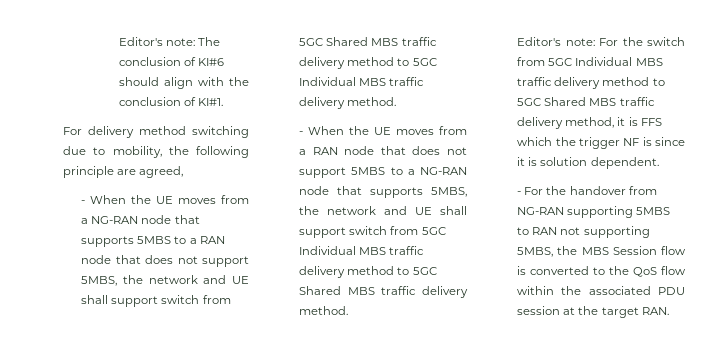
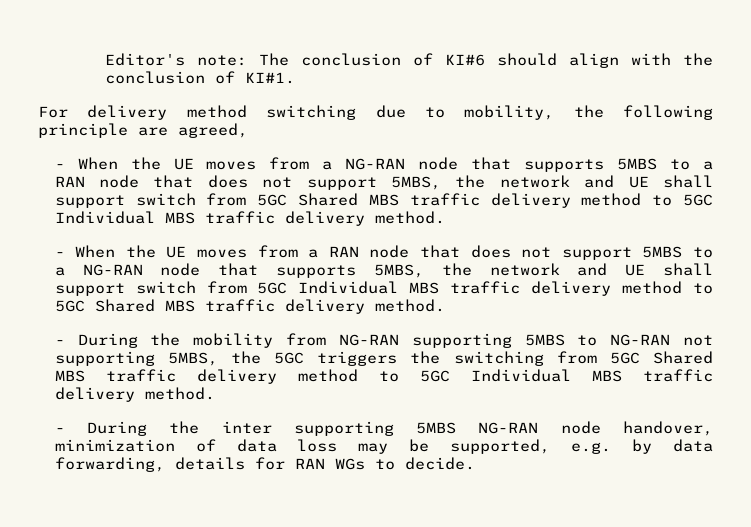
- Editor's note: For the switch from 5GC Individual MBS traffic delivery method to 5GC Shared MBS traffic delivery method, it is FFS which the trigger NF is since it is solution dependent.
- - For the handover from NG-RAN supporting 5MBS to RAN not supporting 5MBS, the MBS Session flow is converted to the QoS flow within the associated PDU session at the target RAN.
+ - During the mobility from NG-RAN supporting 5MBS to NG-RAN not supporting 5MBS, the 5GC triggers the switching from 5GC Shared MBS traffic delivery method to 5GC Individual MBS traffic delivery method.
+ - During the inter supporting 5MBS NG-RAN node handover, minimization of data loss may be supported, e.g. by data forwarding, details for RAN WGs to decide.

